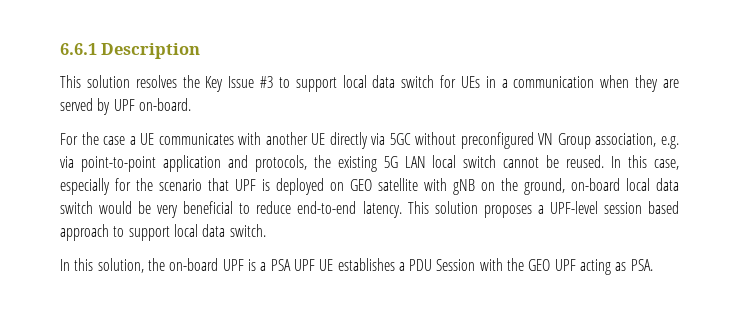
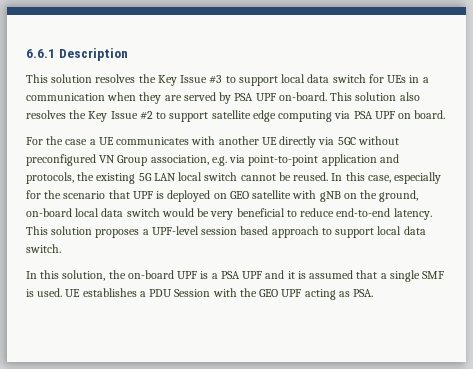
- This solution resolves the Key Issue #3 to support local data switch for UEs in a communication when they are served by UPF on-board.
+ This solution resolves the Key Issue #3 to support local data switch for UEs in a communication when they are served by PSA UPF on-board. This solution also resolves the Key Issue #2 to support satellite edge computing via PSA UPF on board.
- In this solution, the on-board UPF is a PSA UPF UE establishes a PDU Session with the GEO UPF acting as PSA.
+ In this solution, the on-board UPF is a PSA UPF and it is assumed that a single SMF is used. UE establishes a PDU Session with the GEO UPF acting as PSA.

